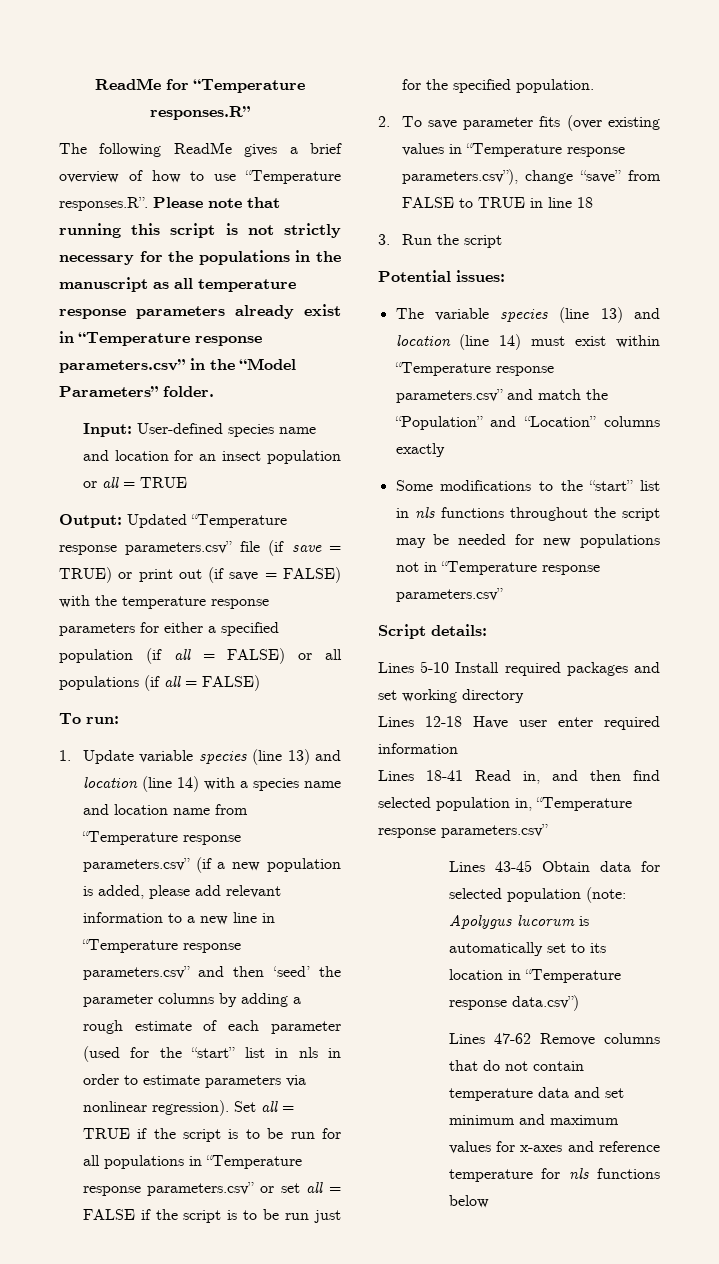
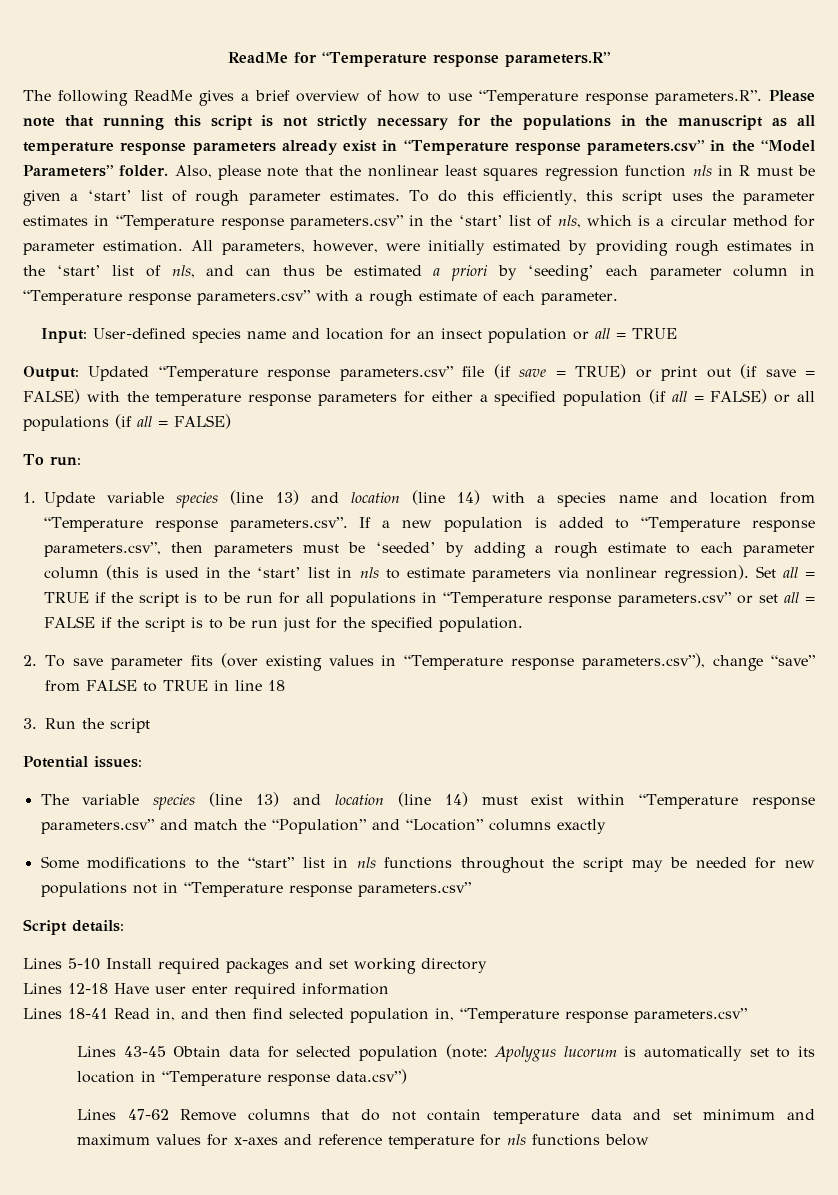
- ReadMe for “Temperature responses.R”
+ ReadMe for “Temperature response parameters.R”
- The following ReadMe gives a brief overview of how to use “Temperature responses.R”. Please note that running this script is not strictly necessary for the populations in the manuscript as all temperature response parameters already exist in “Temperature response parameters.csv” in the “Model Parameters” folder.
+ The following ReadMe gives a brief overview of how to use “Temperature response parameters.R”. Please note that running this script is not strictly necessary for the populations in the manuscript as all temperature response parameters already exist in “Temperature response parameters.csv” in the “Model Parameters” folder. Also, please note that the nonlinear least squares regression function nls in R must be given a ‘start’ list of rough parameter estimates. To do this efficiently, this script uses the parameter estimates in “Temperature response parameters.csv” in the ‘start’ list of nls, which is a circular method for parameter estimation. All parameters, however, were initially estimated by providing rough estimates in the ‘start’ list of nls, and can thus be estimated a priori by ‘seeding’ each parameter column in “Temperature response parameters.csv” with a rough estimate of each parameter.
- 1. Update variable species (line 13) and location (line 14) with a species name and location name from “Temperature response parameters.csv” (if a new population is added, please add relevant information to a new line in “Temperature response parameters.csv” and then ‘seed’ the parameter columns by adding a rough estimate of each parameter (used for the “start” list in nls in order to estimate parameters via nonlinear regression).
+ 1. Update variable species (line 13) and location (line 14) with a species name and location from “Temperature response parameters.csv”. If a new population is added to “Temperature response parameters.csv”, then parameters must be ‘seeded’ by adding a rough estimate to each parameter column (this is used in the ‘start’ list in nls to estimate parameters via nonlinear regression).

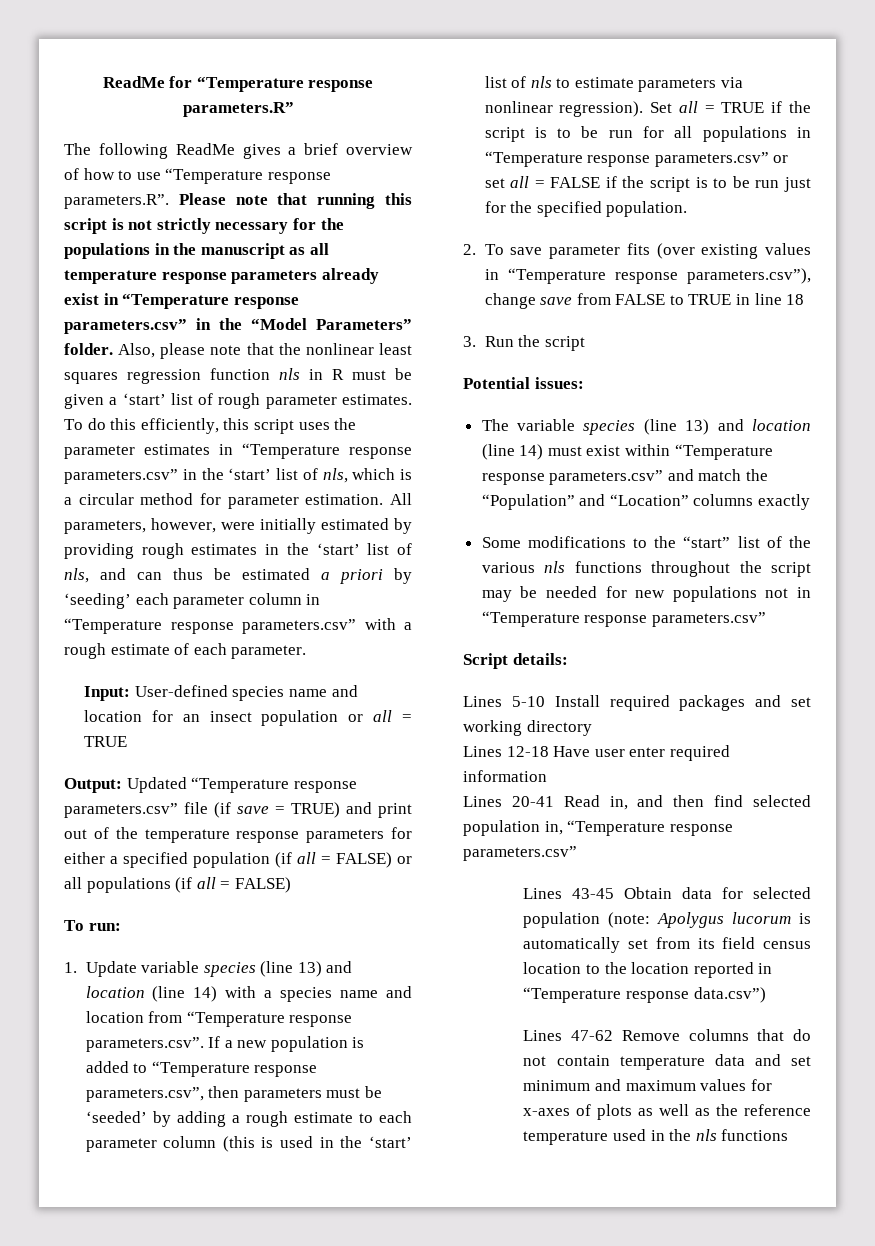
- Output: Updated “Temperature response parameters.csv” file (if save = TRUE) or print out (if save = FALSE) with the temperature response parameters for either a specified population (if all = FALSE) or all populations (if all = FALSE)
+ Output: Updated “Temperature response parameters.csv” file (if save = TRUE) and print out of the temperature response parameters for either a specified population (if all = FALSE) or all populations (if all = FALSE)
- 1. Update variable species (line 13) and location (line 14) with a species name and location from “Temperature response parameters.csv”. If a new population is added to “Temperature response parameters.csv”, then parameters must be ‘seeded’ by adding a rough estimate to each parameter column (this is used in the ‘start’ list in nls to estimate parameters via nonlinear regression).
+ 1. Update variable species (line 13) and location (line 14) with a species name and location from “Temperature response parameters.csv”. If a new population is added to “Temperature response parameters.csv”, then parameters must be ‘seeded’ by adding a rough estimate to each parameter column (this is used in the ‘start’ list of nls to estimate parameters via nonlinear regression).
- 2. To save parameter fits (over existing values in “Temperature response parameters.csv”), change “save” from FALSE to TRUE in line 18
+ 2. To save parameter fits (over existing values in “Temperature response parameters.csv”), change save from FALSE to TRUE in line 18
- Some modifications to the “start” list in nls functions throughout the script may be needed for new populations not in “Temperature response parameters.csv”
+ Some modifications to the “start” list of the various nls functions throughout the script may be needed for new populations not in “Temperature response parameters.csv”
- Lines 18-41 Read in, and then find selected population in, “Temperature response parameters.csv”
+ Lines 20-41 Read in, and then find selected population in, “Temperature response parameters.csv”
- Lines 43-45 Obtain data for selected population (note: Apolygus lucorum is automatically set to its location in “Temperature response data.csv”)
+ Lines 43-45 Obtain data for selected population (note: Apolygus lucorum is automatically set from its field census location to the location reported in “Temperature response data.csv”)
- Lines 47-62 Remove columns that do not contain temperature data and set minimum and maximum values for x-axes and reference temperature for nls functions below
+ Lines 47-62 Remove columns that do not contain temperature data and set minimum and maximum values for x-axes of plots as well as the reference temperature used in the nls functions

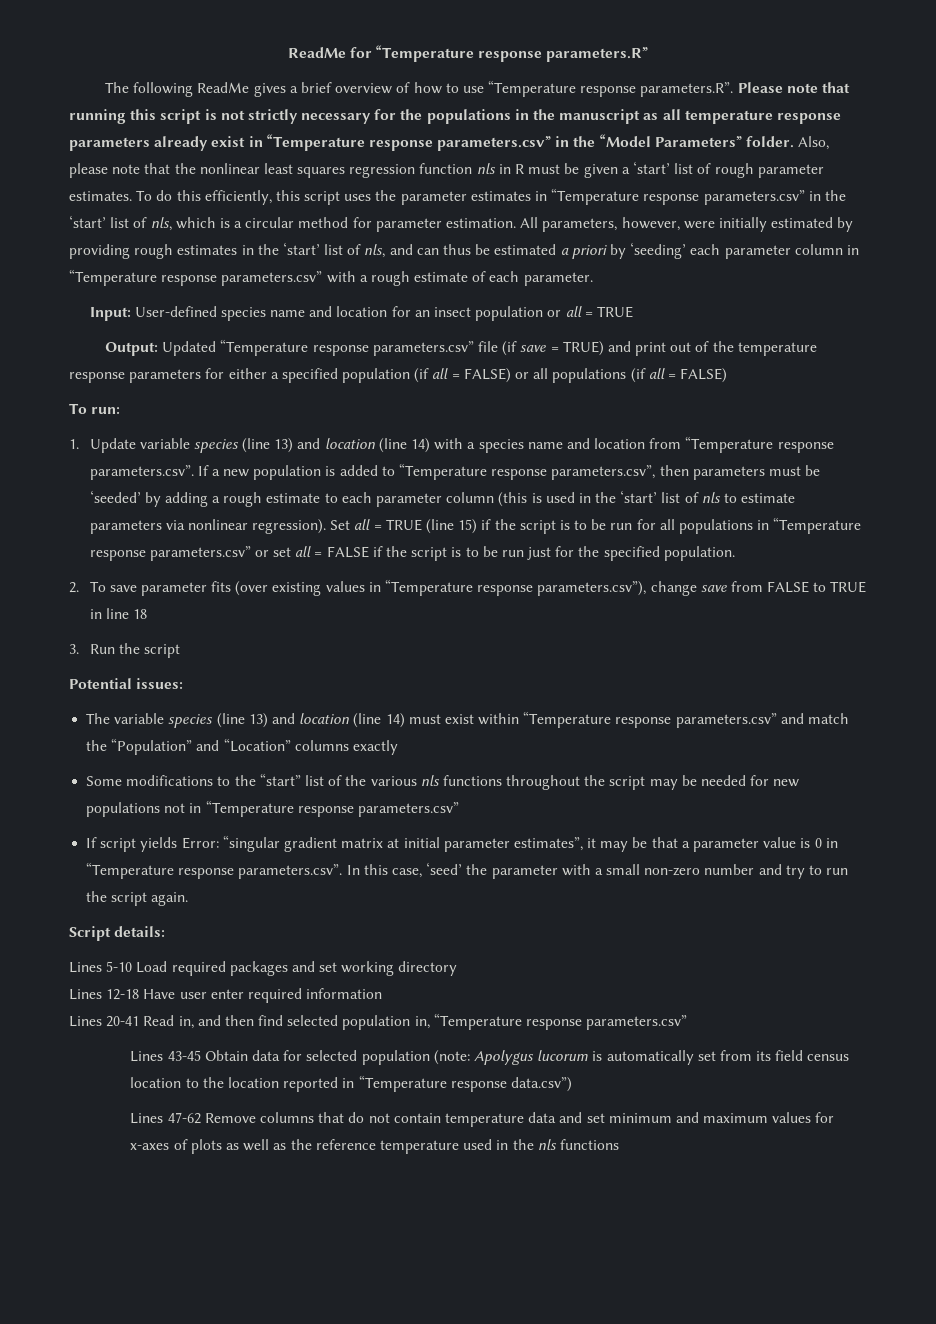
- Set all = TRUE if the script is to be run for all populations in “Temperature response parameters.csv” or set all = FALSE if the script is to be run just for the specified population.
+ Set all = TRUE (line 15) if the script is to be run for all populations in “Temperature response parameters.csv” or set all = FALSE if the script is to be run just for the specified population.
+ If script yields Error: “singular gradient matrix at initial parameter estimates”, it may be that a parameter value is 0 in “Temperature response parameters.csv”. In this case, ‘seed’ the parameter with a small non-zero number and try to run the script again.
- Lines 5-10 Install required packages and set working directory
+ Lines 5-10 Load required packages and set working directory

